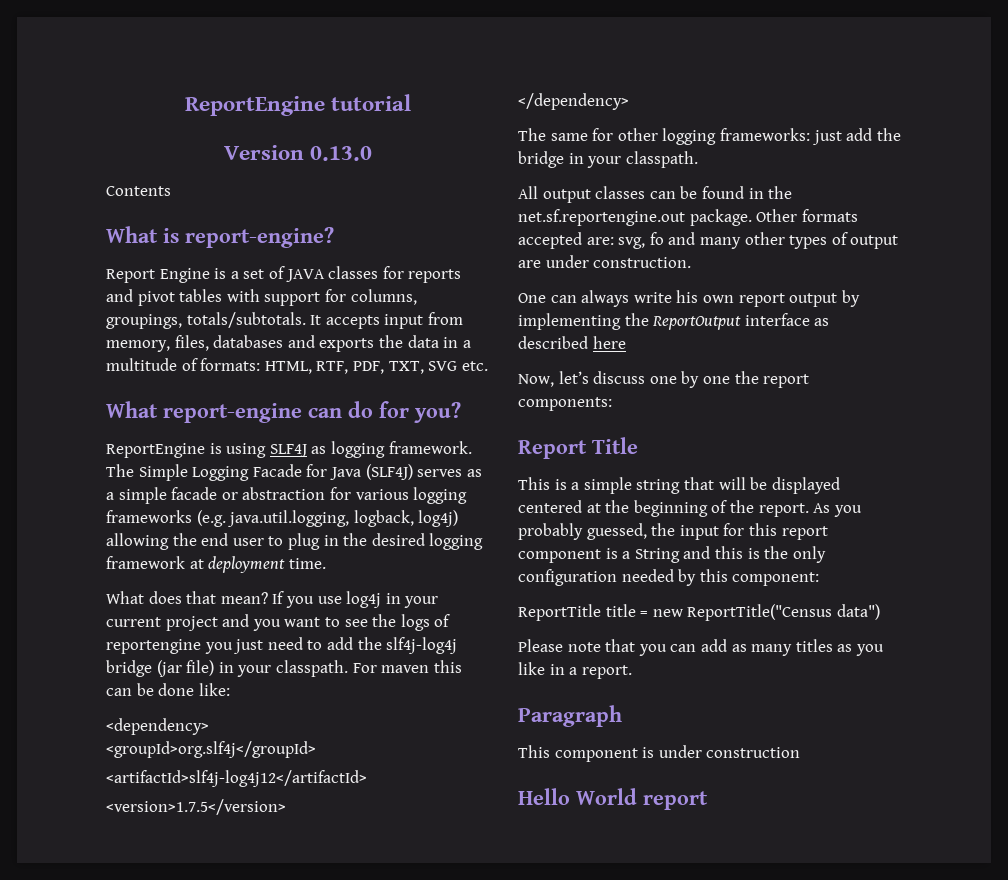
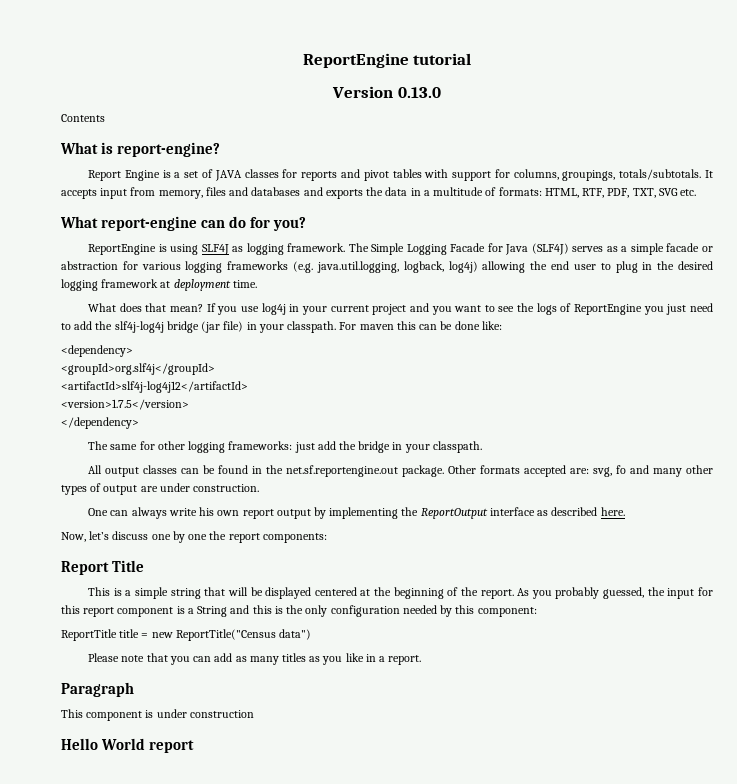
- It accepts input from memory, files, databases and exports the data in a multitude of formats: HTML, RTF, PDF, TXT, SVG etc.
+ It accepts input from memory, files and databases and exports the data in a multitude of formats: HTML, RTF, PDF, TXT, SVG etc.
- If you use log4j in your current project and you want to see the logs of reportengine you just need to add the slf4j-log4j bridge (jar file) in your classpath.
+ If you use log4j in your current project and you want to see the logs of ReportEngine you just need to add the slf4j-log4j bridge (jar file) in your classpath.
- One can always write his own report output by implementing the ReportOutput interface as described here
+ One can always write his own report output by implementing the ReportOutput interface as described here.

